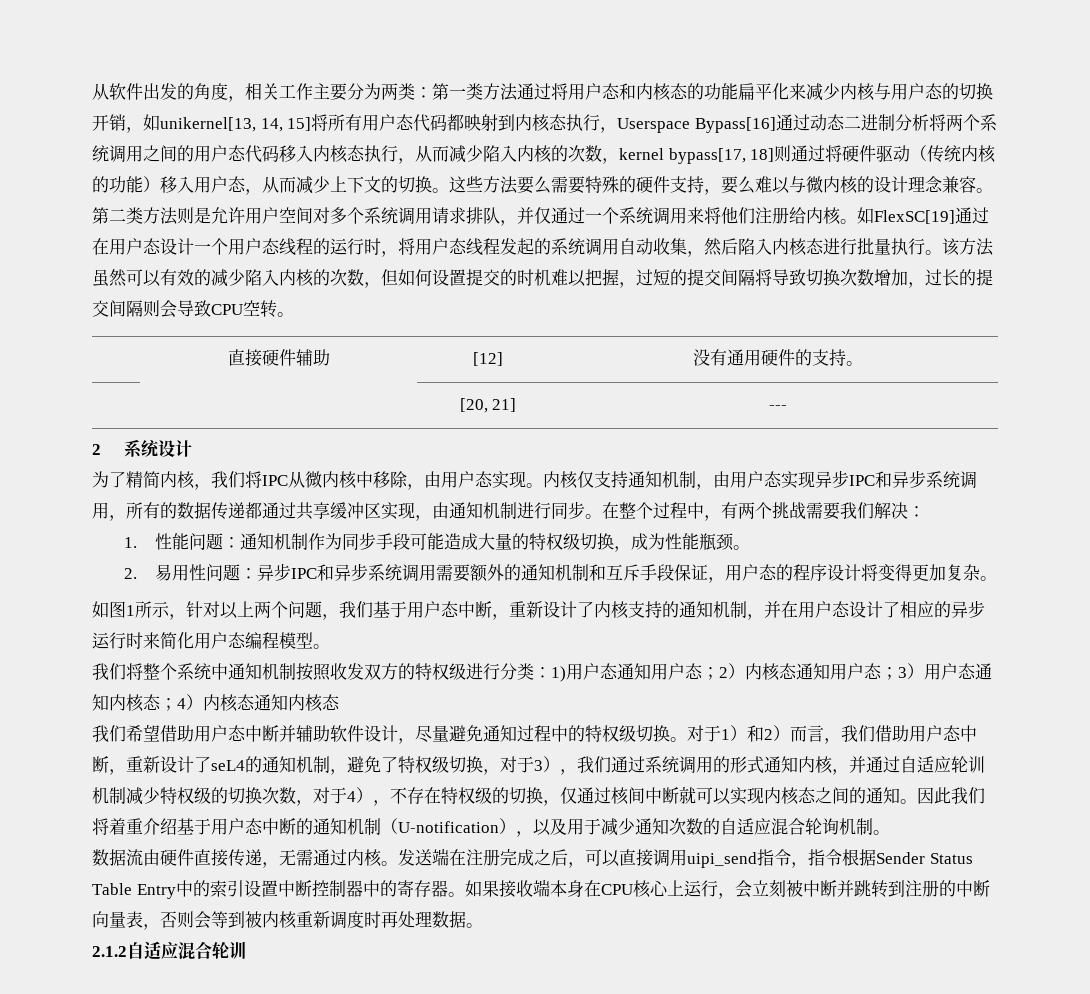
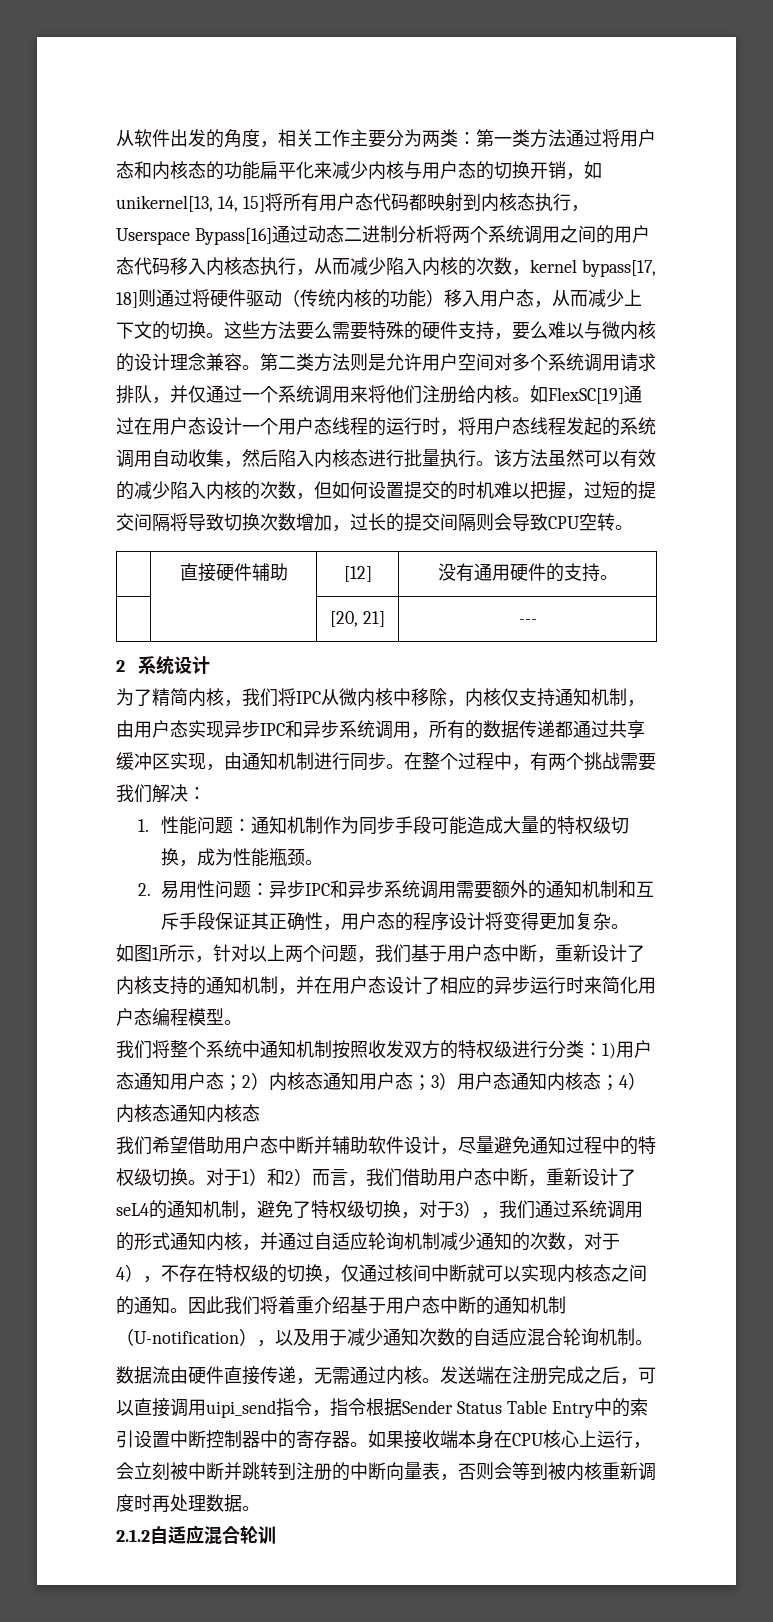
- 为了精简内核，我们将IPC从微内核中移除，由用户态实现。内核仅支持通知机制，由用户态实现异步IPC和异步系统调用，所有的数据传递都通过共享缓冲区实现，由通知机制进行同步。
+ 为了精简内核，我们将IPC从微内核中移除，内核仅支持通知机制，由用户态实现异步IPC和异步系统调用，所有的数据传递都通过共享缓冲区实现，由通知机制进行同步。
- 2.易用性问题：异步IPC和异步系统调用需要额外的通知机制和互斥手段保证，用户态的程序设计将变得更加复杂。
+ 2.易用性问题：异步IPC和异步系统调用需要额外的通知机制和互斥手段保证其正确性，用户态的程序设计将变得更加复杂。
- 对于1）和2）而言，我们借助用户态中断，重新设计了seL4的通知机制，避免了特权级切换，对于3），我们通过系统调用的形式通知内核，并通过自适应轮训机制减少特权级的切换次数，对于4），不存在特权级的切换，仅通过核间中断就可以实现内核态之间的通知。
+ 对于1）和2）而言，我们借助用户态中断，重新设计了seL4的通知机制，避免了特权级切换，对于3），我们通过系统调用的形式通知内核，并通过自适应轮询机制减少通知的次数，对于4），不存在特权级的切换，仅通过核间中断就可以实现内核态之间的通知。

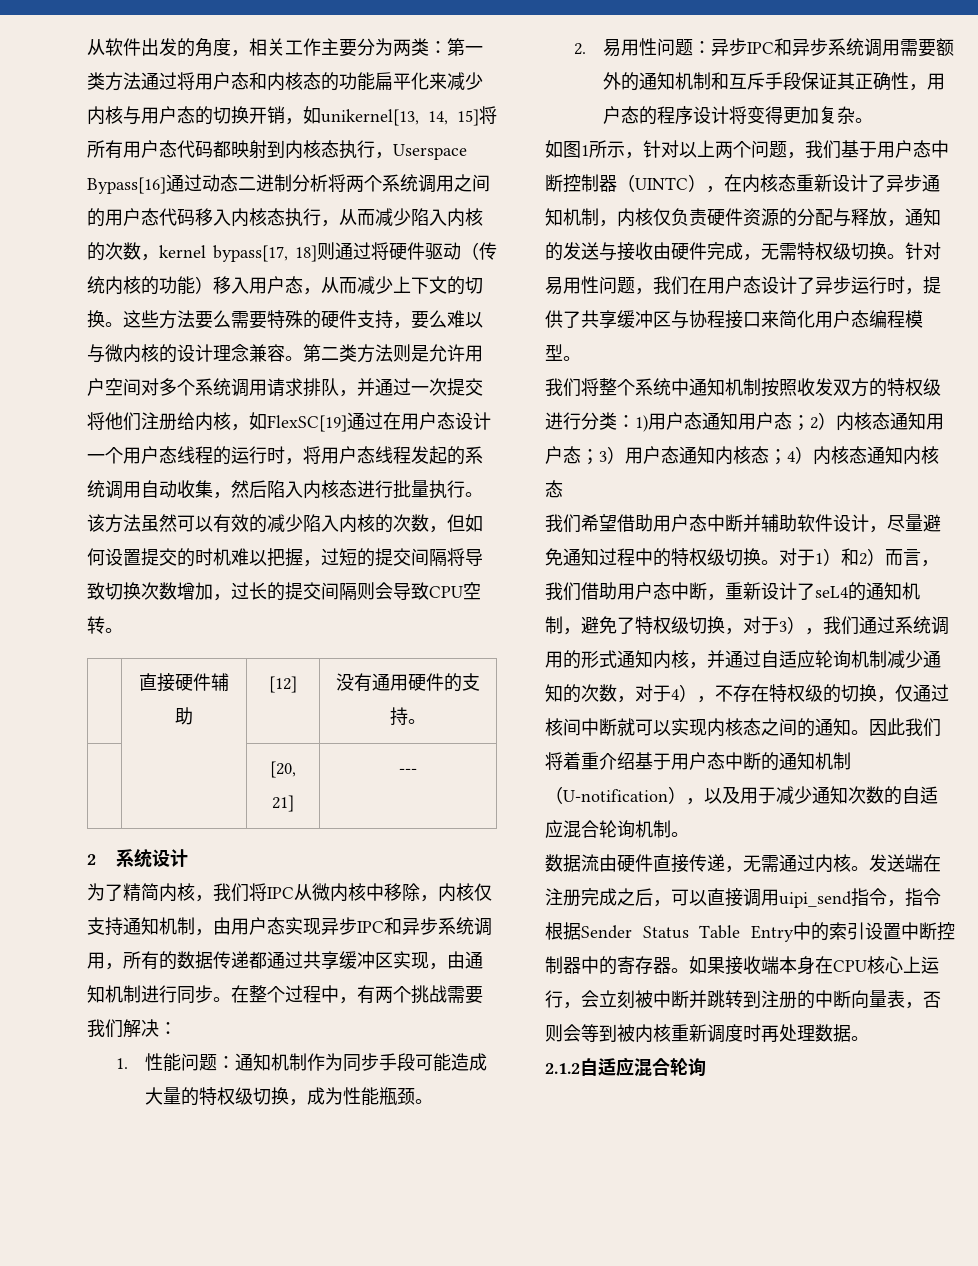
- 第二类方法则是允许用户空间对多个系统调用请求排队，并仅通过一个系统调用来将他们注册给内核。如FlexSC[19]通过在用户态设计一个用户态线程的运行时，将用户态线程发起的系统调用自动收集，然后陷入内核态进行批量执行。
+ 第二类方法则是允许用户空间对多个系统调用请求排队，并通过一次提交将他们注册给内核，如FlexSC[19]通过在用户态设计一个用户态线程的运行时，将用户态线程发起的系统调用自动收集，然后陷入内核态进行批量执行。
- 如图1所示，针对以上两个问题，我们基于用户态中断，重新设计了内核支持的通知机制，并在用户态设计了相应的异步运行时来简化用户态编程模型。
+ 如图1所示，针对以上两个问题，我们基于用户态中断控制器（UINTC），在内核态重新设计了异步通知机制，内核仅负责硬件资源的分配与释放，通知的发送与接收由硬件完成，无需特权级切换。针对易用性问题，我们在用户态设计了异步运行时，提供了共享缓冲区与协程接口来简化用户态编程模型。
- 2.1.2自适应混合轮训
+ 2.1.2自适应混合轮询

